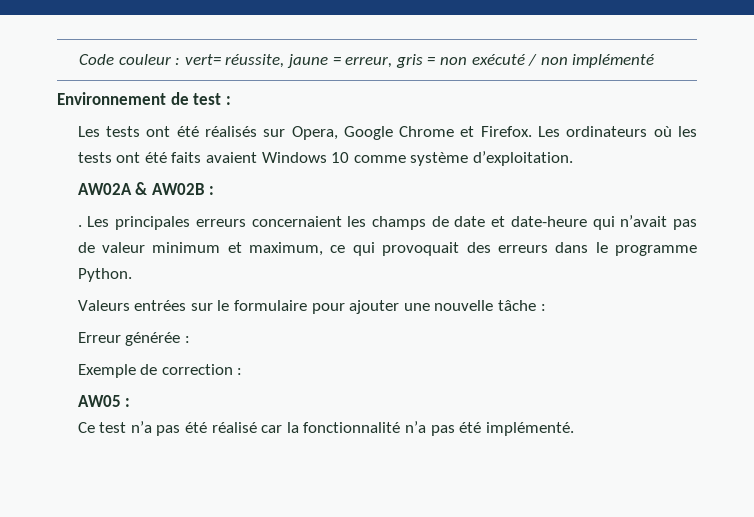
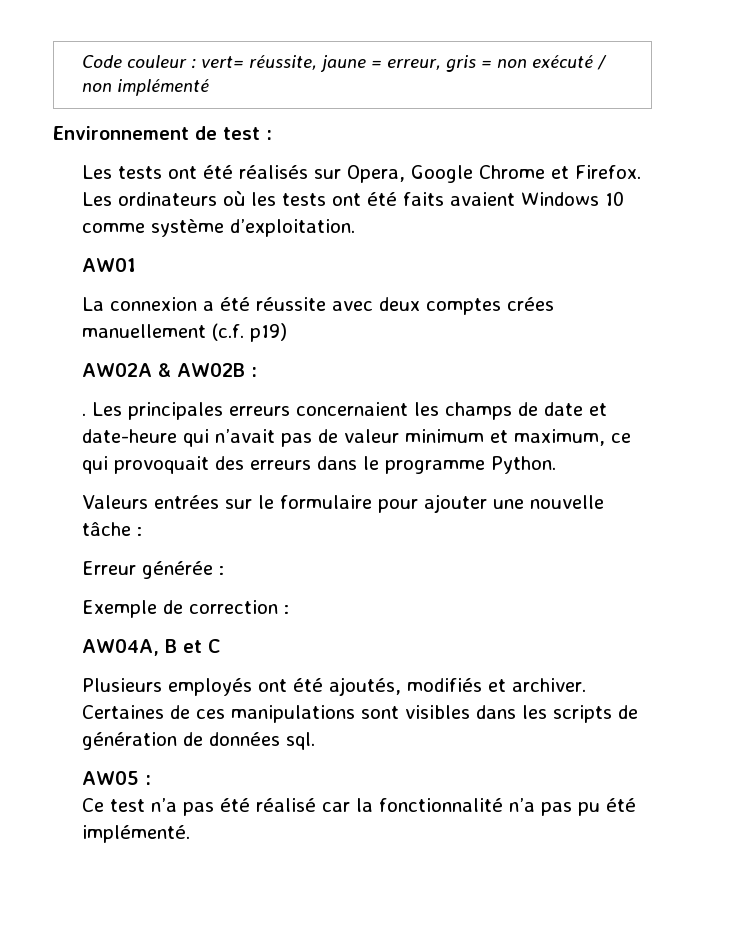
+ AW01
+ La connexion a été réussite avec deux comptes crées manuellement (c.f. p19)
+ AW04A, B et C
+ Plusieurs employés ont été ajoutés, modifiés et archiver. Certaines de ces manipulations sont visibles dans les scripts de génération de données sql.
- Ce test n’a pas été réalisé car la fonctionnalité n’a pas été implémenté.
+ Ce test n’a pas été réalisé car la fonctionnalité n’a pas pu été implémenté.

